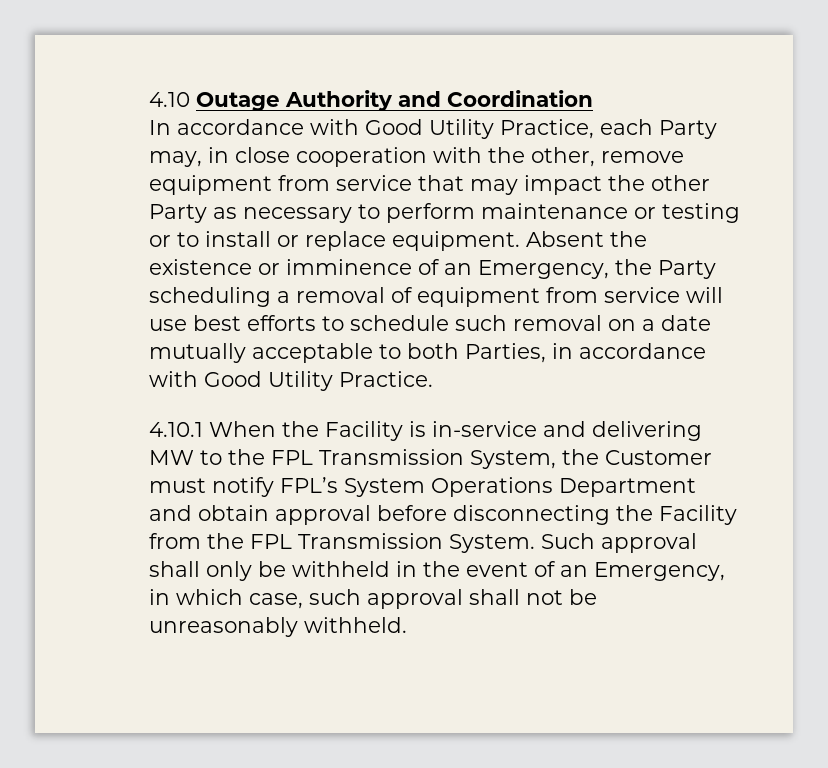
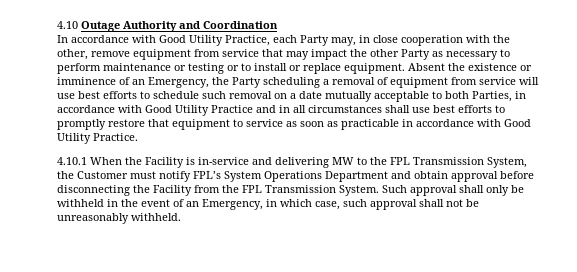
- Absent the existence or imminence of an Emergency, the Party scheduling a removal of equipment from service will use best efforts to schedule such removal on a date mutually acceptable to both Parties, in accordance with Good Utility Practice.
+ Absent the existence or imminence of an Emergency, the Party scheduling a removal of equipment from service will use best efforts to schedule such removal on a date mutually acceptable to both Parties, in accordance with Good Utility Practice and in all circumstances shall use best efforts to promptly restore that equipment to service as soon as practicable in accordance with Good Utility Practice.

